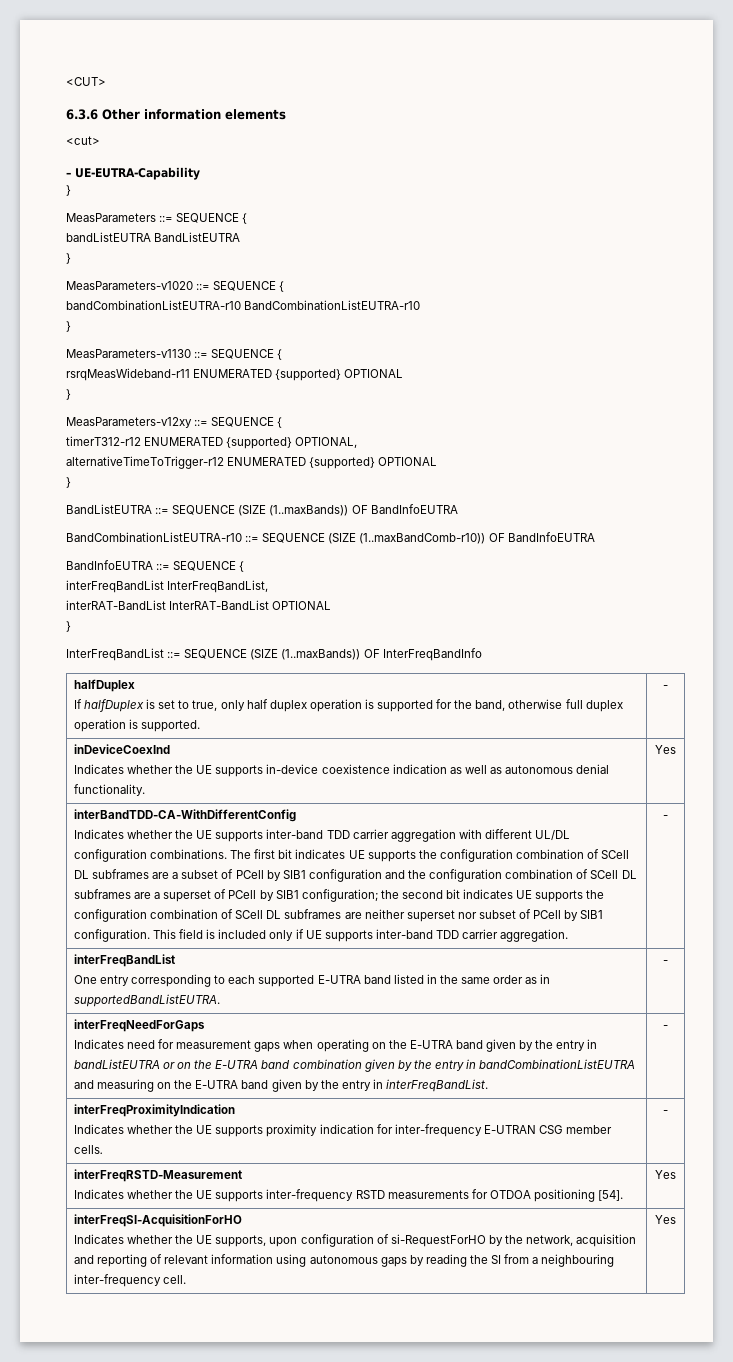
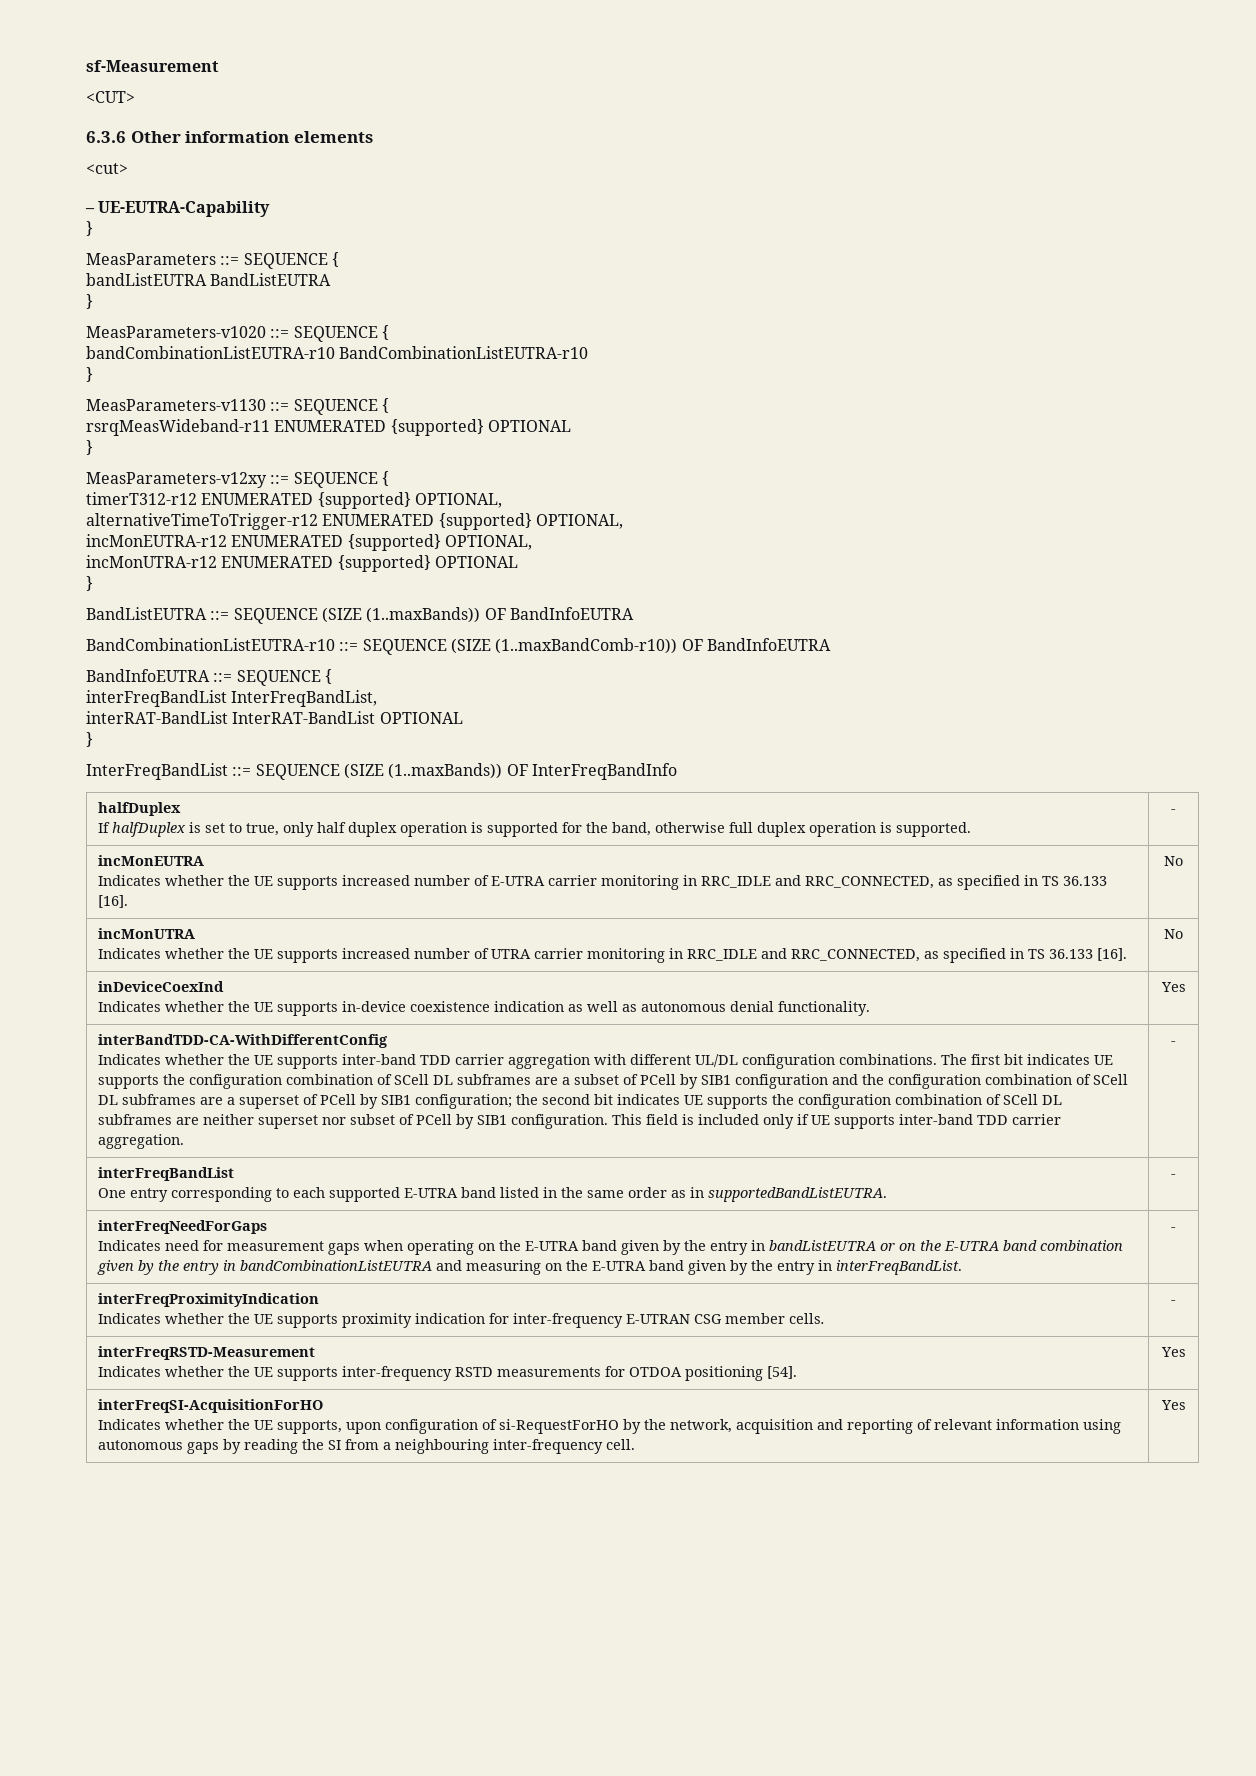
+ sf-Measurement
- alternativeTimeToTrigger-r12 ENUMERATED {supported} OPTIONAL
+ alternativeTimeToTrigger-r12 ENUMERATED {supported} OPTIONAL,
+ incMonEUTRA-r12 ENUMERATED {supported} OPTIONAL,
+ incMonUTRA-r12 ENUMERATED {supported} OPTIONAL
+ incMonEUTRA
+ Indicates whether the UE supports increased number of E-UTRA carrier monitoring in RRC_IDLE and RRC_CONNECTED, as specified in TS 36.133 [16]. | No
+ incMonUTRA
+ Indicates whether the UE supports increased number of UTRA carrier monitoring in RRC_IDLE and RRC_CONNECTED, as specified in TS 36.133 [16]. | No

